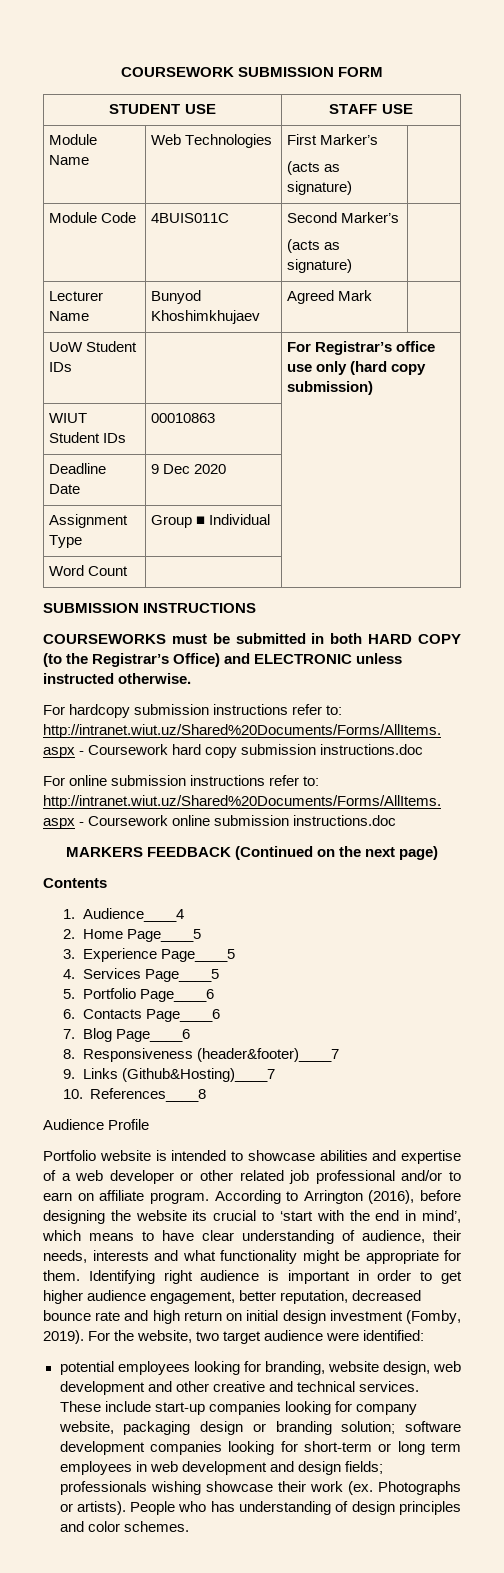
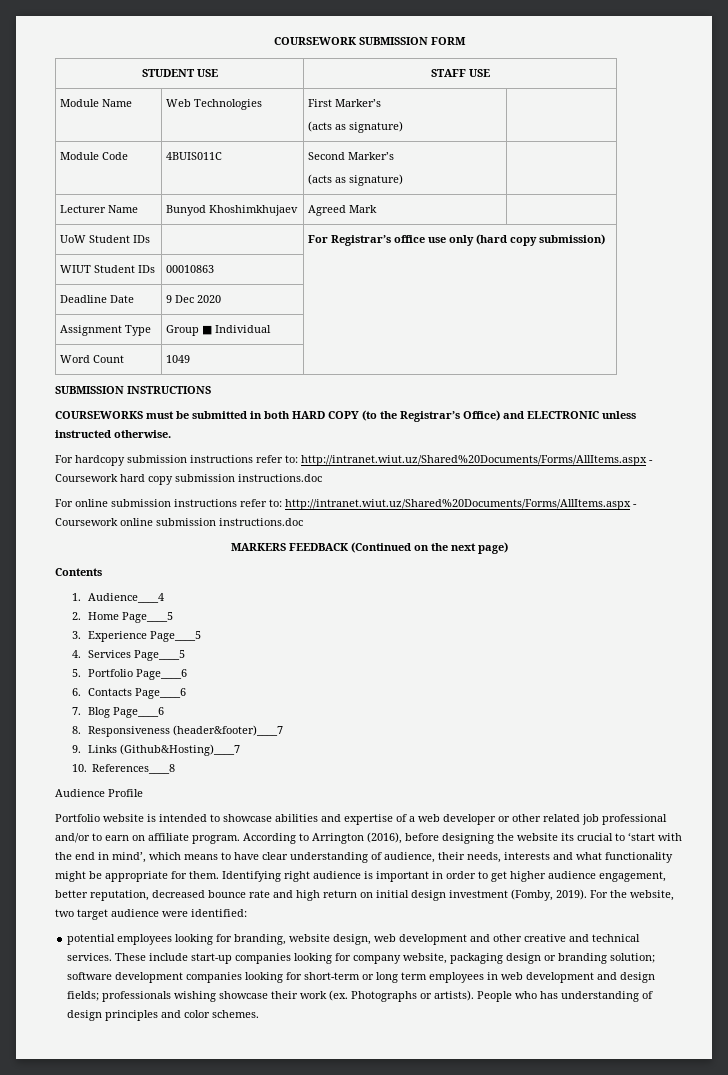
- Word Count | |
+ Word Count | 1049 |

